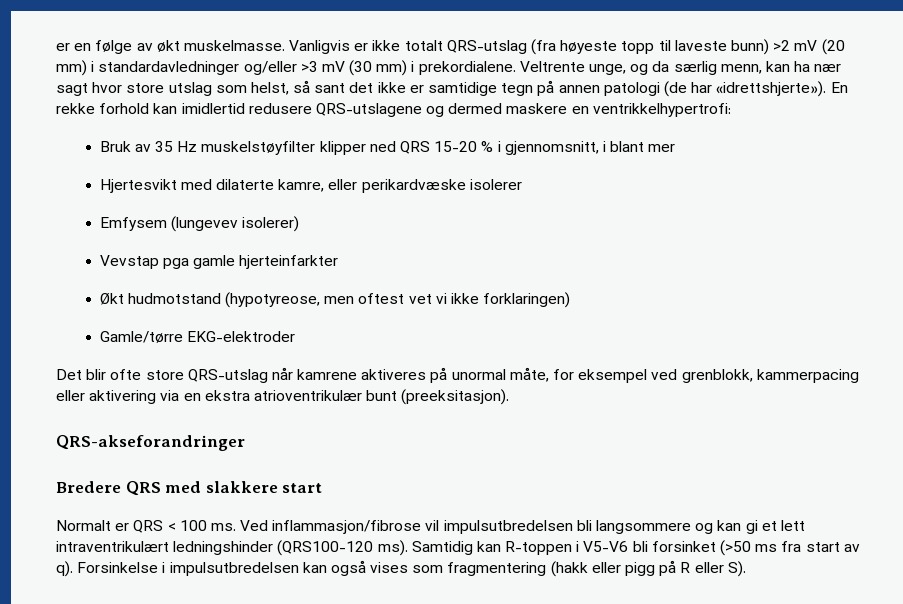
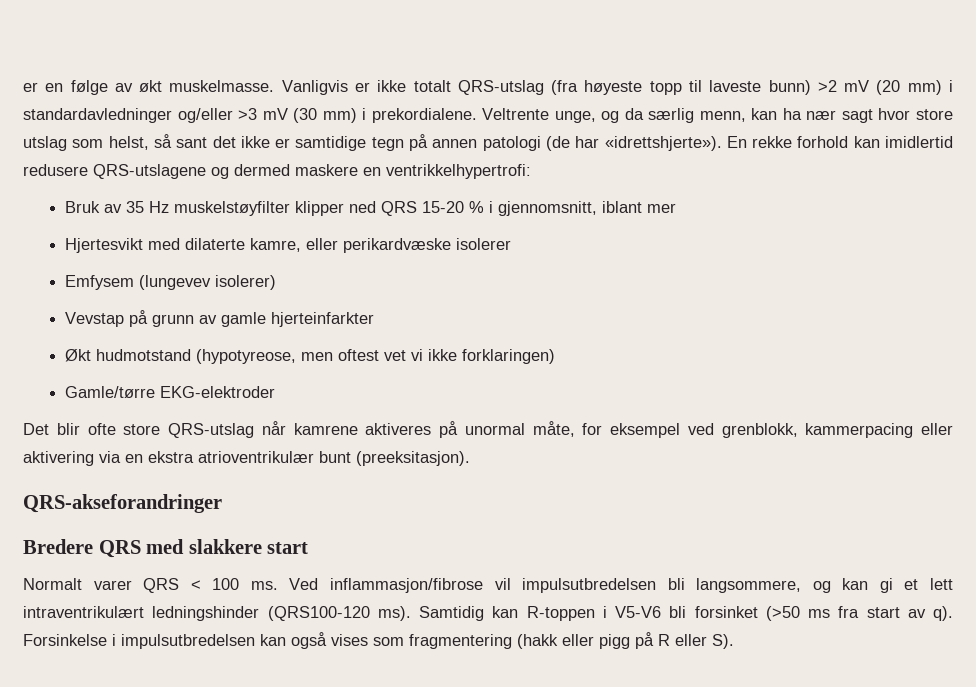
- Bruk av 35 Hz muskelstøyfilter klipper ned QRS 15-20 % i gjennomsnitt, i blant mer
+ Bruk av 35 Hz muskelstøyfilter klipper ned QRS 15-20 % i gjennomsnitt, iblant mer
- Vevstap pga gamle hjerteinfarkter
+ Vevstap på grunn av gamle hjerteinfarkter
- Normalt er QRS < 100 ms.
+ Normalt varer QRS < 100 ms.
- Ved inflammasjon/fibrose vil impulsutbredelsen bli langsommere og kan gi et lett intraventrikulært ledningshinder (QRS100-120 ms).
+ Ved inflammasjon/fibrose vil impulsutbredelsen bli langsommere, og kan gi et lett intraventrikulært ledningshinder (QRS100-120 ms).

